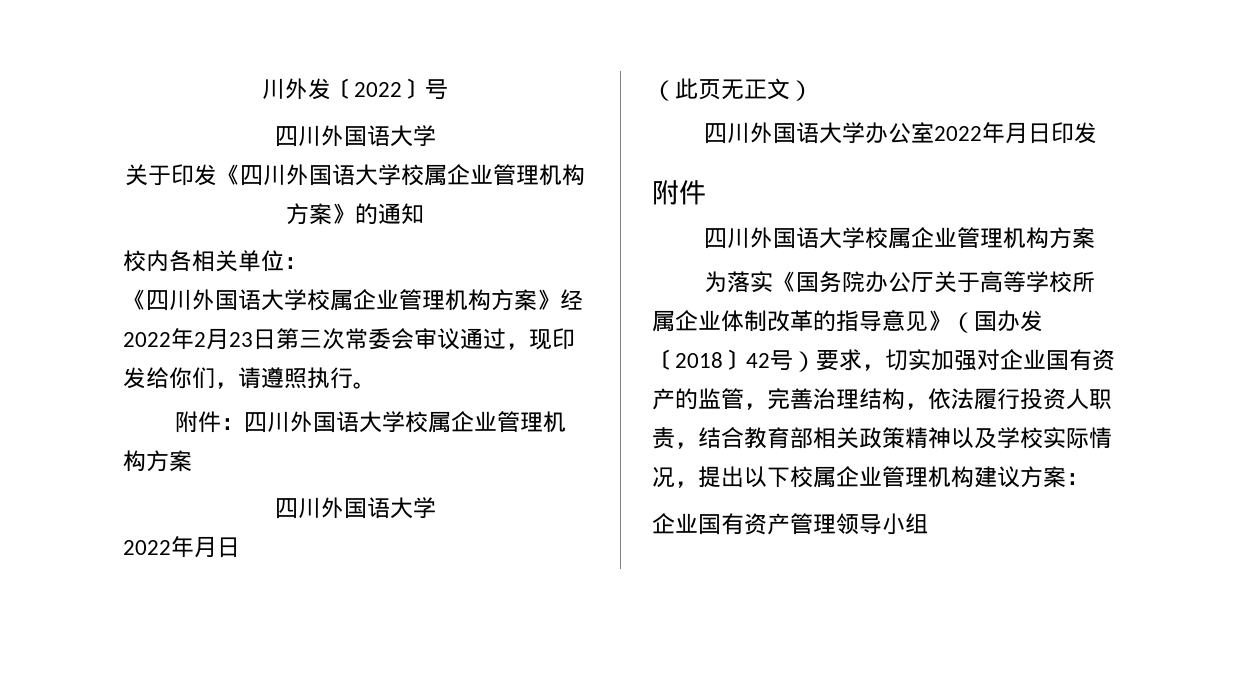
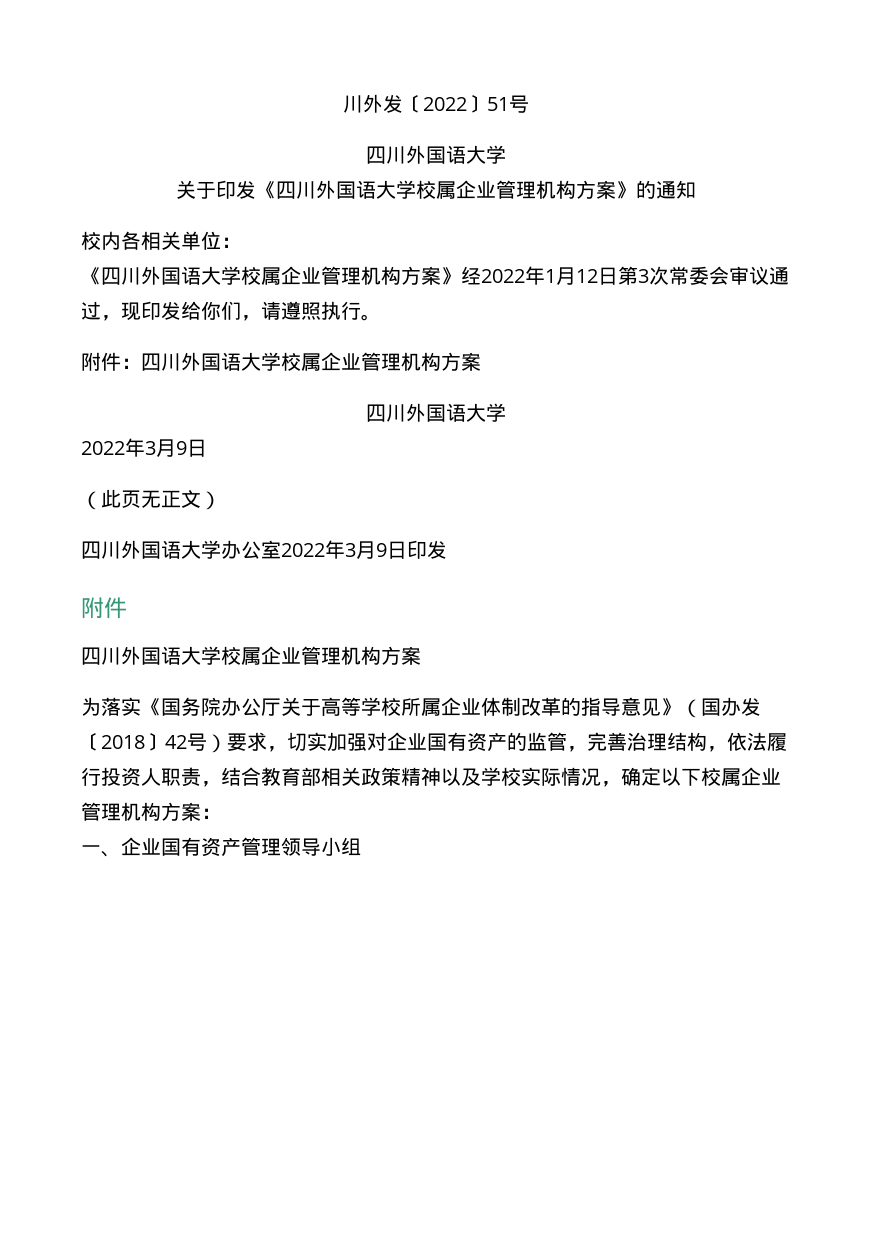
- 川外发〔2022〕号
+ 川外发〔2022〕51号
- 《四川外国语大学校属企业管理机构方案》经2022年2月23日第三次常委会审议通过，现印发给你们，请遵照执行。
+ 《四川外国语大学校属企业管理机构方案》经2022年1月12日第3次常委会审议通过，现印发给你们，请遵照执行。
  附件：四川外国语大学校属企业管理机构方案
  四川外国语大学
- 2022年月日
+ 2022年3月9日
- 四川外国语大学办公室2022年月日印发
+ 四川外国语大学办公室2022年3月9日印发
- 为落实《国务院办公厅关于高等学校所属企业体制改革的指导意见》（国办发〔2018〕42号）要求，切实加强对企业国有资产的监管，完善治理结构，依法履行投资人职责，结合教育部相关政策精神以及学校实际情况，提出以下校属企业管理机构建议方案：
+ 为落实《国务院办公厅关于高等学校所属企业体制改革的指导意见》（国办发〔2018〕42号）要求，切实加强对企业国有资产的监管，完善治理结构，依法履行投资人职责，结合教育部相关政策精神以及学校实际情况，确定以下校属企业管理机构方案：
- 企业国有资产管理领导小组
+ 一、企业国有资产管理领导小组

